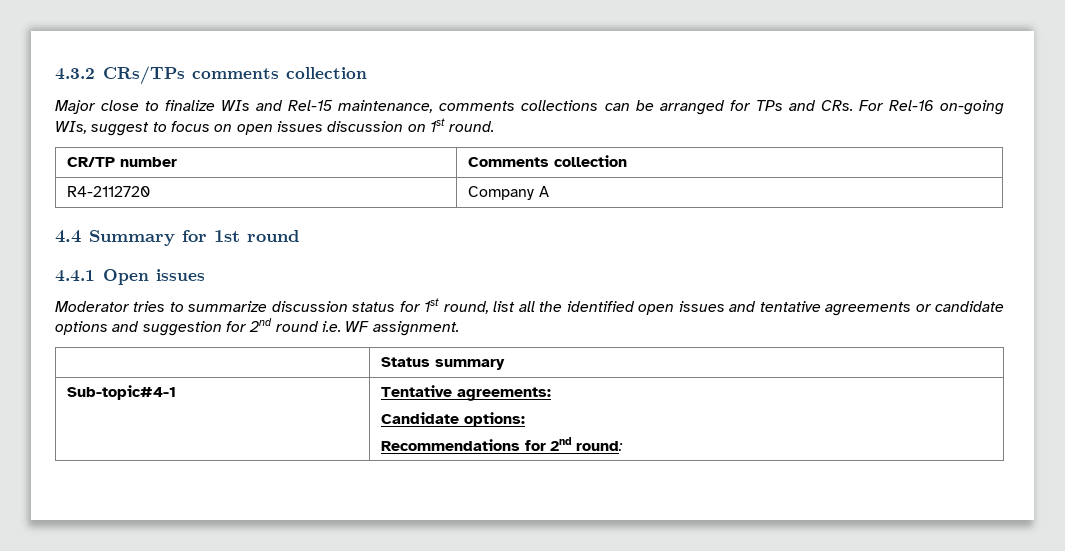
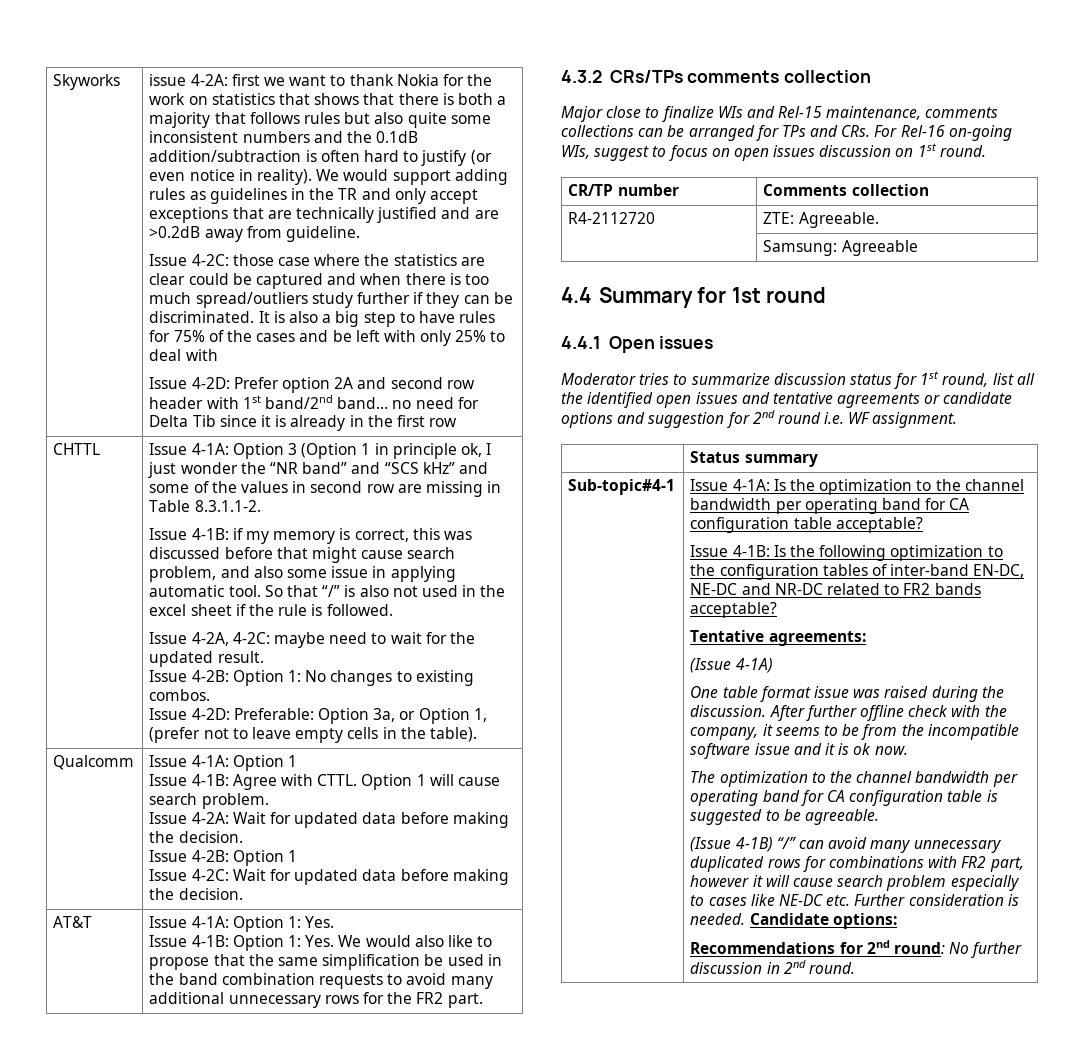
+ Skyworks | issue 4-2A: first we want to thank Nokia for the work on statistics that shows that there is both a majority that follows rules but also quite some inconsistent numbers and the 0.1dB addition/subtraction is often hard to justify (or even notice in reality). We would support adding rules as guidelines in the TR and only accept exceptions that are technically justified and are >0.2dB away from guideline.
+ Issue 4-2C: those case where the statistics are clear could be captured and when there is too much spread/outliers study further if they can be discriminated. It is also a big step to have rules for 75% of the cases and be left with only 25% to deal with
+ Issue 4-2D: Prefer option 2A and second row header with 1st band/2nd band… no need for Delta Tib since it is already in the first row
+ CHTTL | Issue 4-1A: Option 3 (Option 1 in principle ok, I just wonder the “NR band” and “SCS kHz” and some of the values in second row are missing in Table 8.3.1.1-2.
+ Issue 4-1B: if my memory is correct, this was discussed before that might cause search problem, and also some issue in applying automatic tool. So that “/” is also not used in the excel sheet if the rule is followed.
+ Issue 4-2A, 4-2C: maybe need to wait for the updated result.
+ Issue 4-2B: Option 1: No changes to existing combos.
+ Issue 4-2D: Preferable: Option 3a, or Option 1, (prefer not to leave empty cells in the table).
+ Qualcomm | Issue 4-1A: Option 1
+ Issue 4-1B: Agree with CTTL. Option 1 will cause search problem.
+ Issue 4-2A: Wait for updated data before making the decision.
+ Issue 4-2B: Option 1
+ Issue 4-2C: Wait for updated data before making the decision.
+ AT&T | Issue 4-1A: Option 1: Yes.
+ Issue 4-1B: Option 1: Yes. We would also like to propose that the same simplification be used in the band combination requests to avoid many additional unnecessary rows for the FR2 part.
- R4-2112720 | Company A
+ R4-2112720 | ZTE: Agreeable.
+ | Samsung: Agreeable
+ Issue 4-1A: Is the optimization to the channel bandwidth per operating band for CA configuration table acceptable?
+ Issue 4-1B: Is the following optimization to the configuration tables of inter-band EN-DC, NE-DC and NR-DC related to FR2 bands acceptable?
  Tentative agreements:
- Candidate options:
+ (Issue 4-1A)
+ One table format issue was raised during the discussion. After further offline check with the company, it seems to be from the incompatible software issue and it is ok now.
+ The optimization to the channel bandwidth per operating band for CA configuration table is suggested to be agreeable.
+ (Issue 4-1B) “/” can avoid many unnecessary duplicated rows for combinations with FR2 part, however it will cause search problem especially to cases like NE-DC etc. Further consideration is needed. Candidate options:
- Recommendations for 2nd round:
+ Recommendations for 2nd round: No further discussion in 2nd round.

